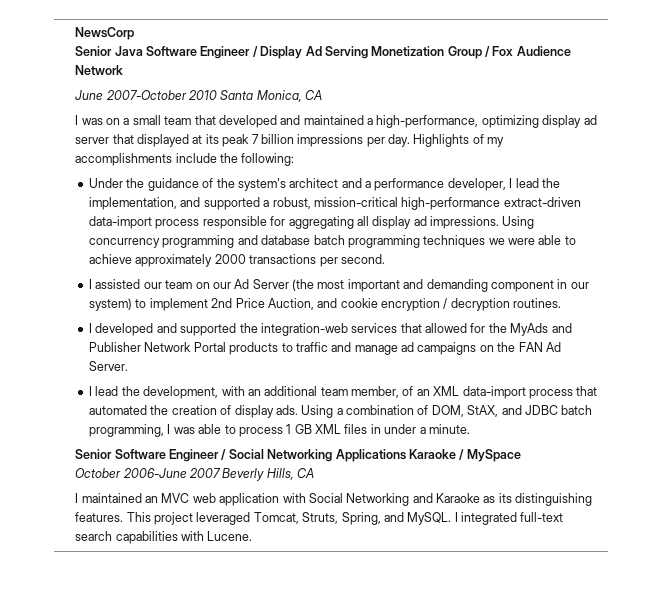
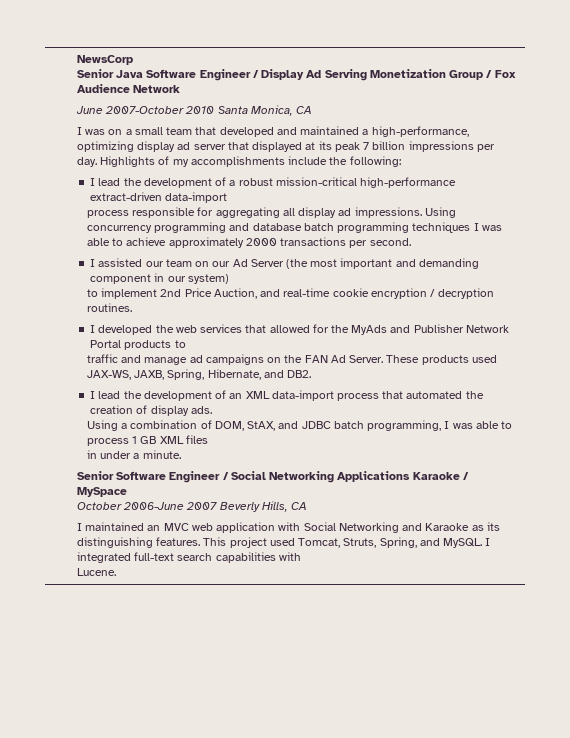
- Under the guidance of the system's architect and a performance developer, I lead the implementation, and supported a robust, mission-critical high-performance extract-driven data-import process responsible for aggregating all display ad impressions.
+ I lead the development of a robust mission-critical high-performance extract-driven data-import
+ process responsible for aggregating all display ad impressions.
- Using concurrency programming and database batch programming techniques we were able to achieve approximately 2000 transactions per second.
+ Using concurrency programming and database batch programming techniques I was able to achieve approximately 2000 transactions per second.
- I assisted our team on our Ad Server (the most important and demanding component in our system) to implement 2nd Price Auction, and cookie encryption / decryption routines.
+ I assisted our team on our Ad Server (the most important and demanding component in our system)
+ to implement 2nd Price Auction, and real-time cookie encryption / decryption routines.
- I developed and supported the integration-web services that allowed for the MyAds and Publisher Network Portal products to traffic and manage ad campaigns on the FAN Ad Server.
- I lead the development, with an additional team member, of an XML data-import process that automated the creation of display ads. Using a combination of DOM, StAX, and JDBC batch programming, I was able to process 1 GB XML files in under a minute.
+ I developed the web services that allowed for the MyAds and Publisher Network Portal products to
+ traffic and manage ad campaigns on the FAN Ad Server. These products used JAX-WS, JAXB, Spring, Hibernate, and DB2.
+ I lead the development of an XML data-import process that automated the creation of display ads.
+ Using a combination of DOM, StAX, and JDBC batch programming, I was able to process 1 GB XML files
+ in under a minute.
- This project leveraged Tomcat, Struts, Spring, and MySQL.
+ This project used Tomcat, Struts, Spring, and MySQL.
- I integrated full-text search capabilities with Lucene.
+ I integrated full-text search capabilities with
+ Lucene.

